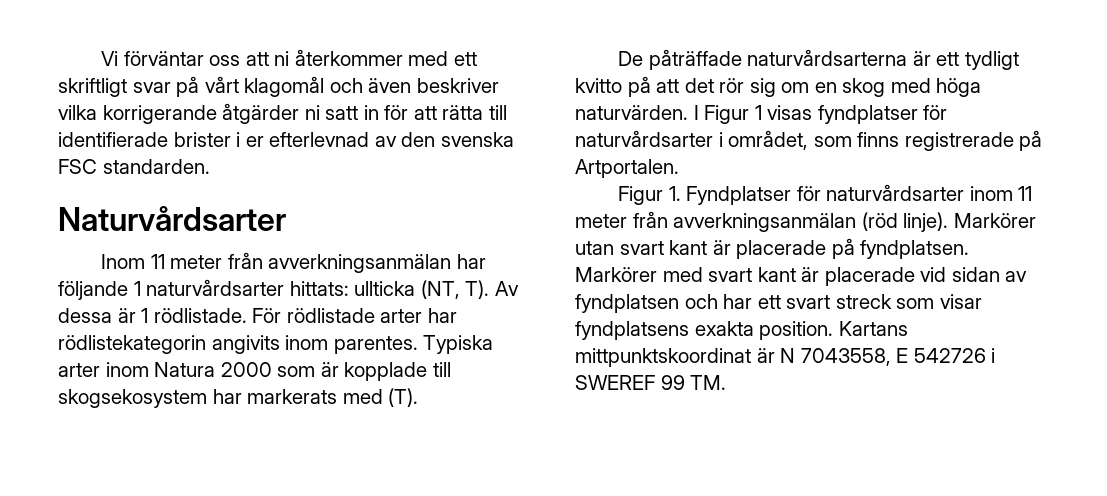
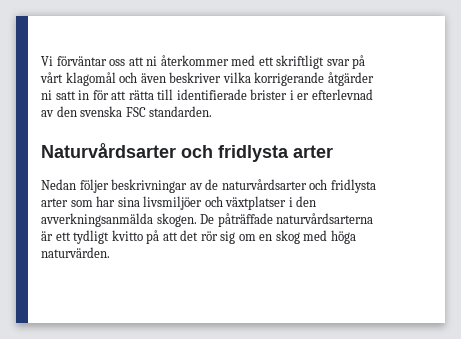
- Naturvårdsarter
- Inom 11 meter från avverkningsanmälan har följande 1 naturvårdsarter hittats: ullticka (NT, T). Av dessa är 1 rödlistade. För rödlistade arter har rödlistekategorin angivits inom parentes. Typiska arter inom Natura 2000 som är kopplade till skogsekosystem har markerats med (T).
- De påträffade naturvårdsarterna är ett tydligt kvitto på att det rör sig om en skog med höga naturvärden. I Figur 1 visas fyndplatser för naturvårdsarter i området, som finns registrerade på Artportalen.
- Figur 1. Fyndplatser för naturvårdsarter inom 11 meter från avverkningsanmälan (röd linje). Markörer utan svart kant är placerade på fyndplatsen. Markörer med svart kant är placerade vid sidan av fyndplatsen och har ett svart streck som visar fyndplatsens exakta position. Kartans mittpunktskoordinat är N 7043558, E 542726 i SWEREF 99 TM.
+ Naturvårdsarter och fridlysta arter
+ Nedan följer beskrivningar av de naturvårdsarter och fridlysta arter som har sina livsmiljöer och växtplatser i den avverkningsanmälda skogen. De påträffade naturvårdsarterna är ett tydligt kvitto på att det rör sig om en skog med höga naturvärden.

